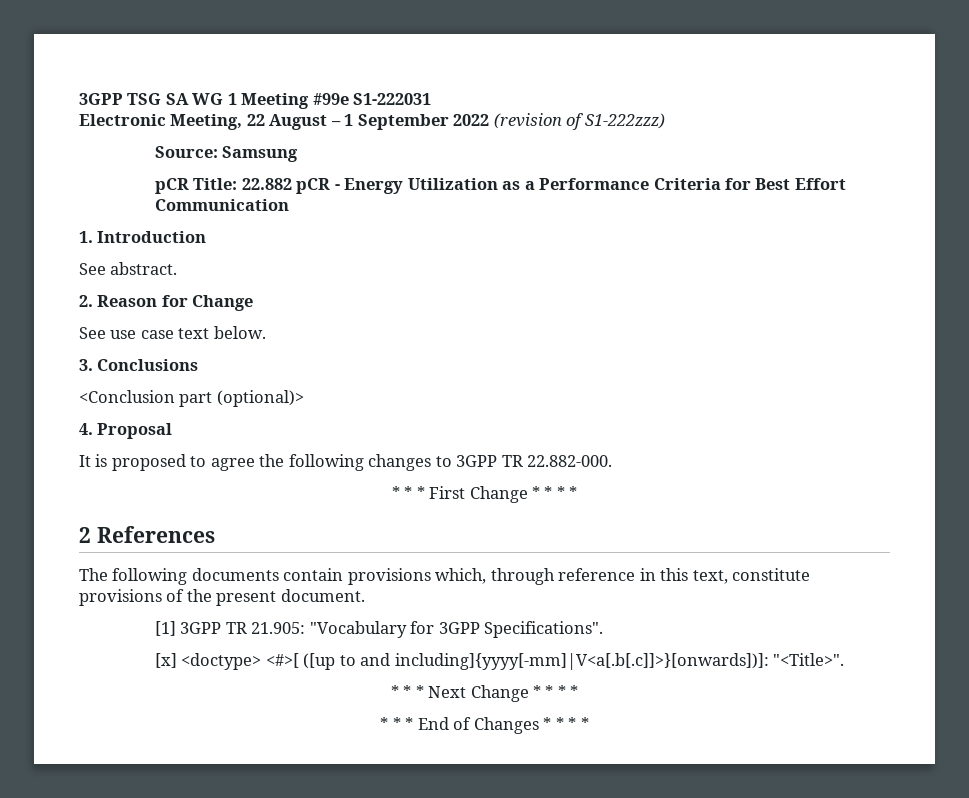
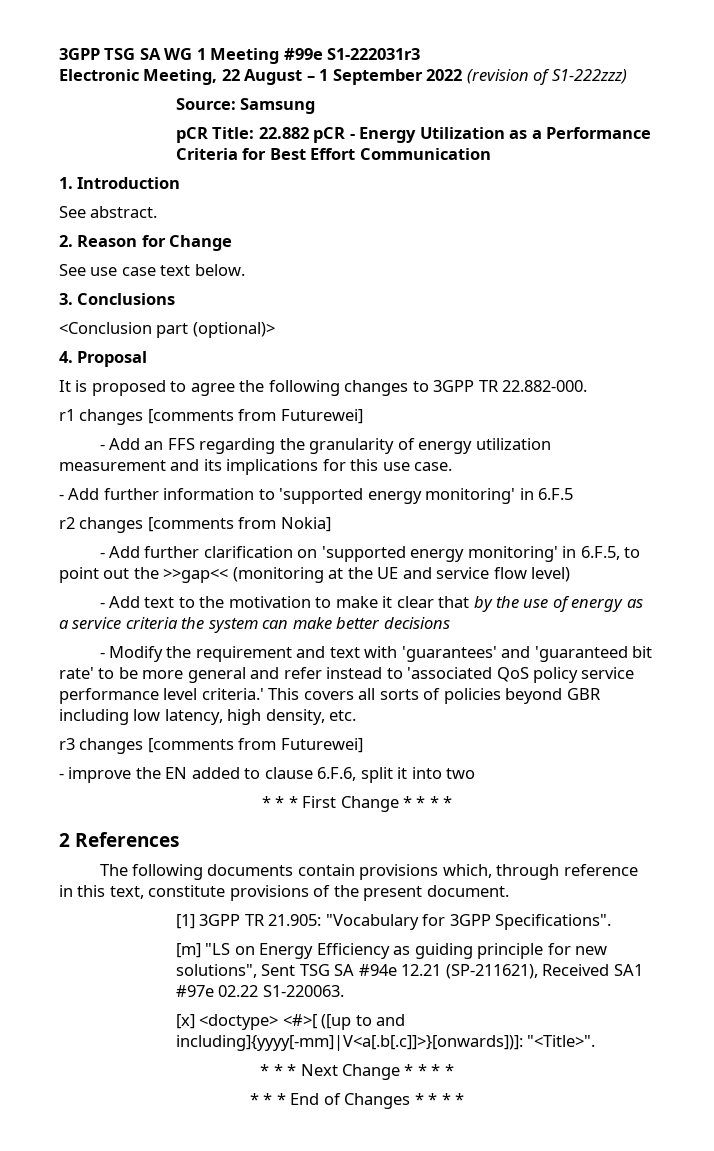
- 3GPP TSG SA WG 1 Meeting #99e S1-222031
+ 3GPP TSG SA WG 1 Meeting #99e S1-222031r3
+ r1 changes [comments from Futurewei]
+ - Add an FFS regarding the granularity of energy utilization measurement and its implications for this use case.
+ - Add further information to 'supported energy monitoring' in 6.F.5
+ r2 changes [comments from Nokia]
+ - Add further clarification on 'supported energy monitoring' in 6.F.5, to point out the >>gap<< (monitoring at the UE and service flow level)
+ - Add text to the motivation to make it clear that by the use of energy as a service criteria the system can make better decisions
+ - Modify the requirement and text with 'guarantees' and 'guaranteed bit rate' to be more general and refer instead to 'associated QoS policy service performance level criteria.' This covers all sorts of policies beyond GBR including low latency, high density, etc.
+ r3 changes [comments from Futurewei]
+ - improve the EN added to clause 6.F.6, split it into two
+ [m] "LS on Energy Efficiency as guiding principle for new solutions", Sent TSG SA #94e 12.21 (SP-211621), Received SA1 #97e 02.22 S1-220063.

